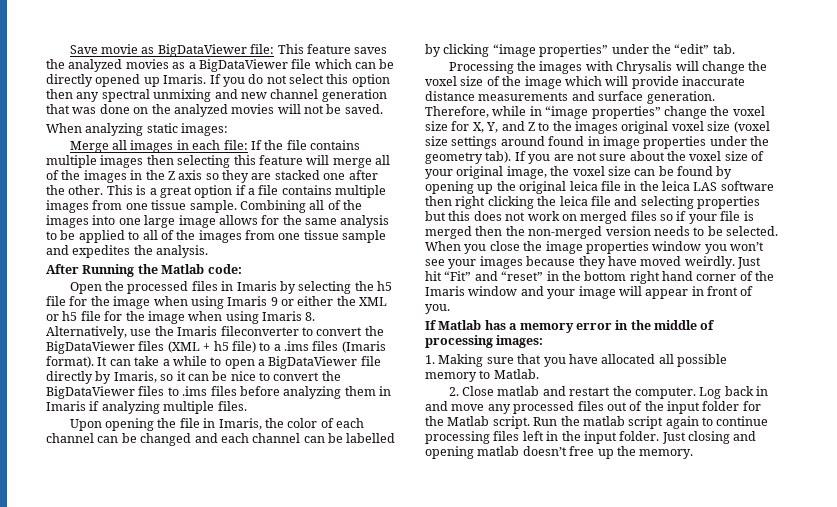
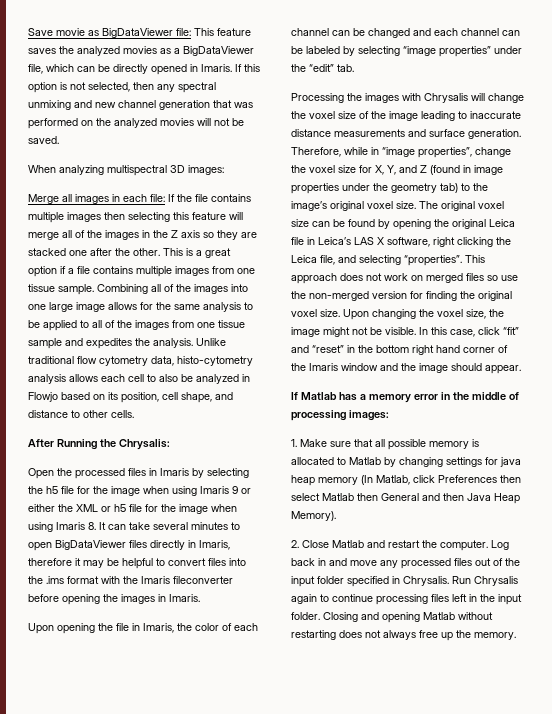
- Save movie as BigDataViewer file: This feature saves the analyzed movies as a BigDataViewer file which can be directly opened up Imaris.
+ Save movie as BigDataViewer file: This feature saves the analyzed movies as a BigDataViewer file, which can be directly opened in Imaris.
- If you do not select this option then any spectral unmixing and new channel generation that was done on the analyzed movies will not be saved.
+ If this option is not selected, then any spectral unmixing and new channel generation that was performed on the analyzed movies will not be saved.
- When analyzing static images:
+ When analyzing multispectral 3D images:
+ Unlike traditional flow cytometry data, histo-cytometry analysis allows each cell to also be analyzed in Flowjo based on its position, cell shape, and distance to other cells.
- After Running the Matlab code:
+ After Running the Chrysalis:
- Open the processed files in Imaris by selecting the h5 file for the image when using Imaris 9 or either the XML or h5 file for the image when using Imaris 8. Alternatively, use the Imaris fileconverter to convert the BigDataViewer files (XML + h5 file) to a .ims files (Imaris format). It can take a while to open a BigDataViewer file directly by Imaris, so it can be nice to convert the BigDataViewer files to .ims files before analyzing them in Imaris if analyzing multiple files.
+ Open the processed files in Imaris by selecting the h5 file for the image when using Imaris 9 or either the XML or h5 file for the image when using Imaris 8. It can take several minutes to open BigDataViewer files directly in Imaris, therefore it may be helpful to convert files into the .ims format with the Imaris fileconverter before opening the images in Imaris.
- Upon opening the file in Imaris, the color of each channel can be changed and each channel can be labelled by clicking “image properties” under the “edit” tab.
+ Upon opening the file in Imaris, the color of each channel can be changed and each channel can be labeled by selecting “image properties” under the “edit” tab.
- Processing the images with Chrysalis will change the voxel size of the image which will provide inaccurate distance measurements and surface generation.
+ Processing the images with Chrysalis will change the voxel size of the image leading to inaccurate distance measurements and surface generation.
- Therefore, while in “image properties” change the voxel size for X, Y, and Z to the images original voxel size (voxel size settings around found in image properties under the geometry tab). If you are not sure about the voxel size of your original image, the voxel size can be found by opening up the original leica file in the leica LAS software then right clicking the leica file and selecting properties but this does not work on merged files so if your file is merged then the non-merged version needs to be selected. When you close the image properties window you won’t see your images because they have moved weirdly. Just hit “Fit” and “reset” in the bottom right hand corner of the Imaris window and your image will appear in front of you.
+ Therefore, while in “image properties”, change the voxel size for X, Y, and Z (found in image properties under the geometry tab) to the image’s original voxel size. The original voxel size can be found by opening the original Leica file in Leica’s LAS X software, right clicking the Leica file, and selecting “properties”. This approach does not work on merged files so use the non-merged version for finding the original voxel size. Upon changing the voxel size, the image might not be visible. In this case, click “fit” and “reset” in the bottom right hand corner of the Imaris window and the image should appear.
- 1. Making sure that you have allocated all possible memory to Matlab.
+ 1. Make sure that all possible memory is allocated to Matlab by changing settings for java heap memory (In Matlab, click Preferences then select Matlab then General and then Java Heap Memory).
- 2. Close matlab and restart the computer.
+ 2. Close Matlab and restart the computer.
- Log back in and move any processed files out of the input folder for the Matlab script. Run the matlab script again to continue processing files left in the input folder.
+ Log back in and move any processed files out of the input folder specified in Chrysalis. Run Chrysalis again to continue processing files left in the input folder.
- Just closing and opening matlab doesn’t free up the memory.
+ Closing and opening Matlab without restarting does not always free up the memory.

